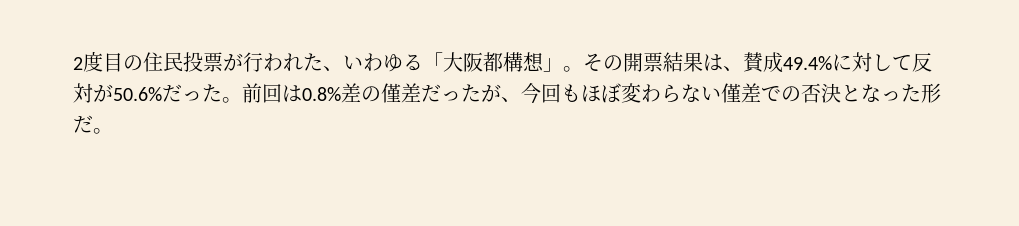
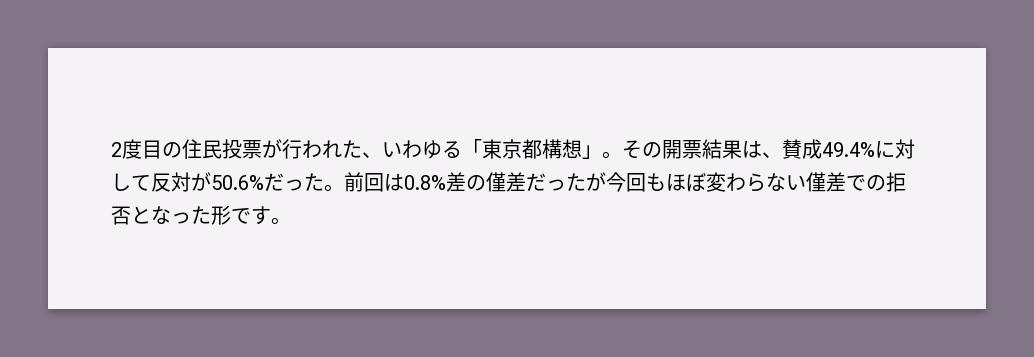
- 2度目の住民投票が行われた、いわゆる「大阪都構想」。
+ 2度目の住民投票が行われた、いわゆる「東京都構想」。
- 前回は0.8%差の僅差だったが、今回もほぼ変わらない僅差での否決となった形だ。
+ 前回は0.8%差の僅差だったが今回もほぼ変わらない僅差での拒否となった形です。

